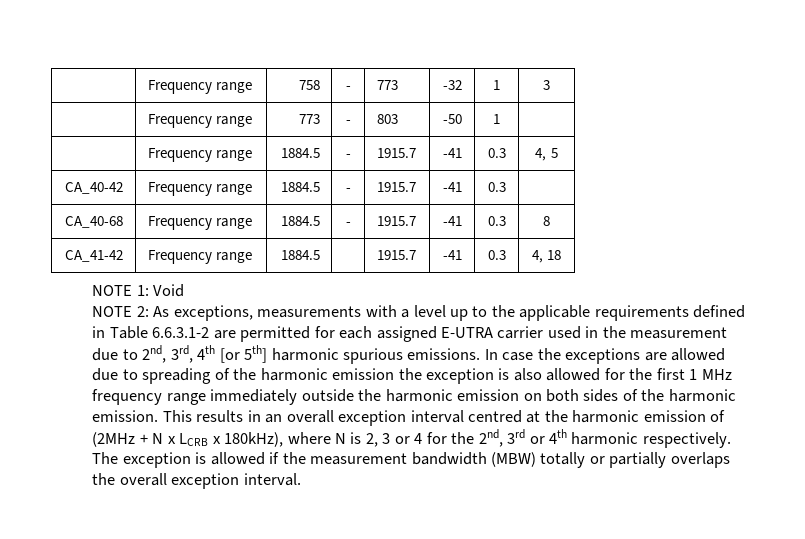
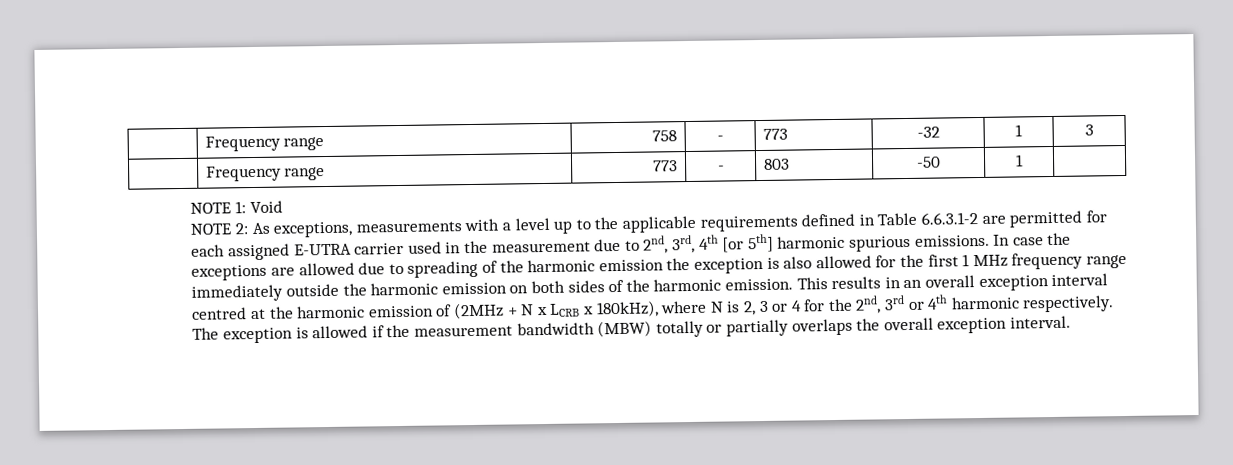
- | Frequency range | 1884.5 | - | 1915.7 | -41 | 0.3 | 4, 5
- CA_40-42 | Frequency range | 1884.5 | - | 1915.7 | -41 | 0.3 |
- CA_40-68 | Frequency range | 1884.5 | - | 1915.7 | -41 | 0.3 | 8
- CA_41-42 | Frequency range | 1884.5 | | 1915.7 | -41 | 0.3 | 4, 18

